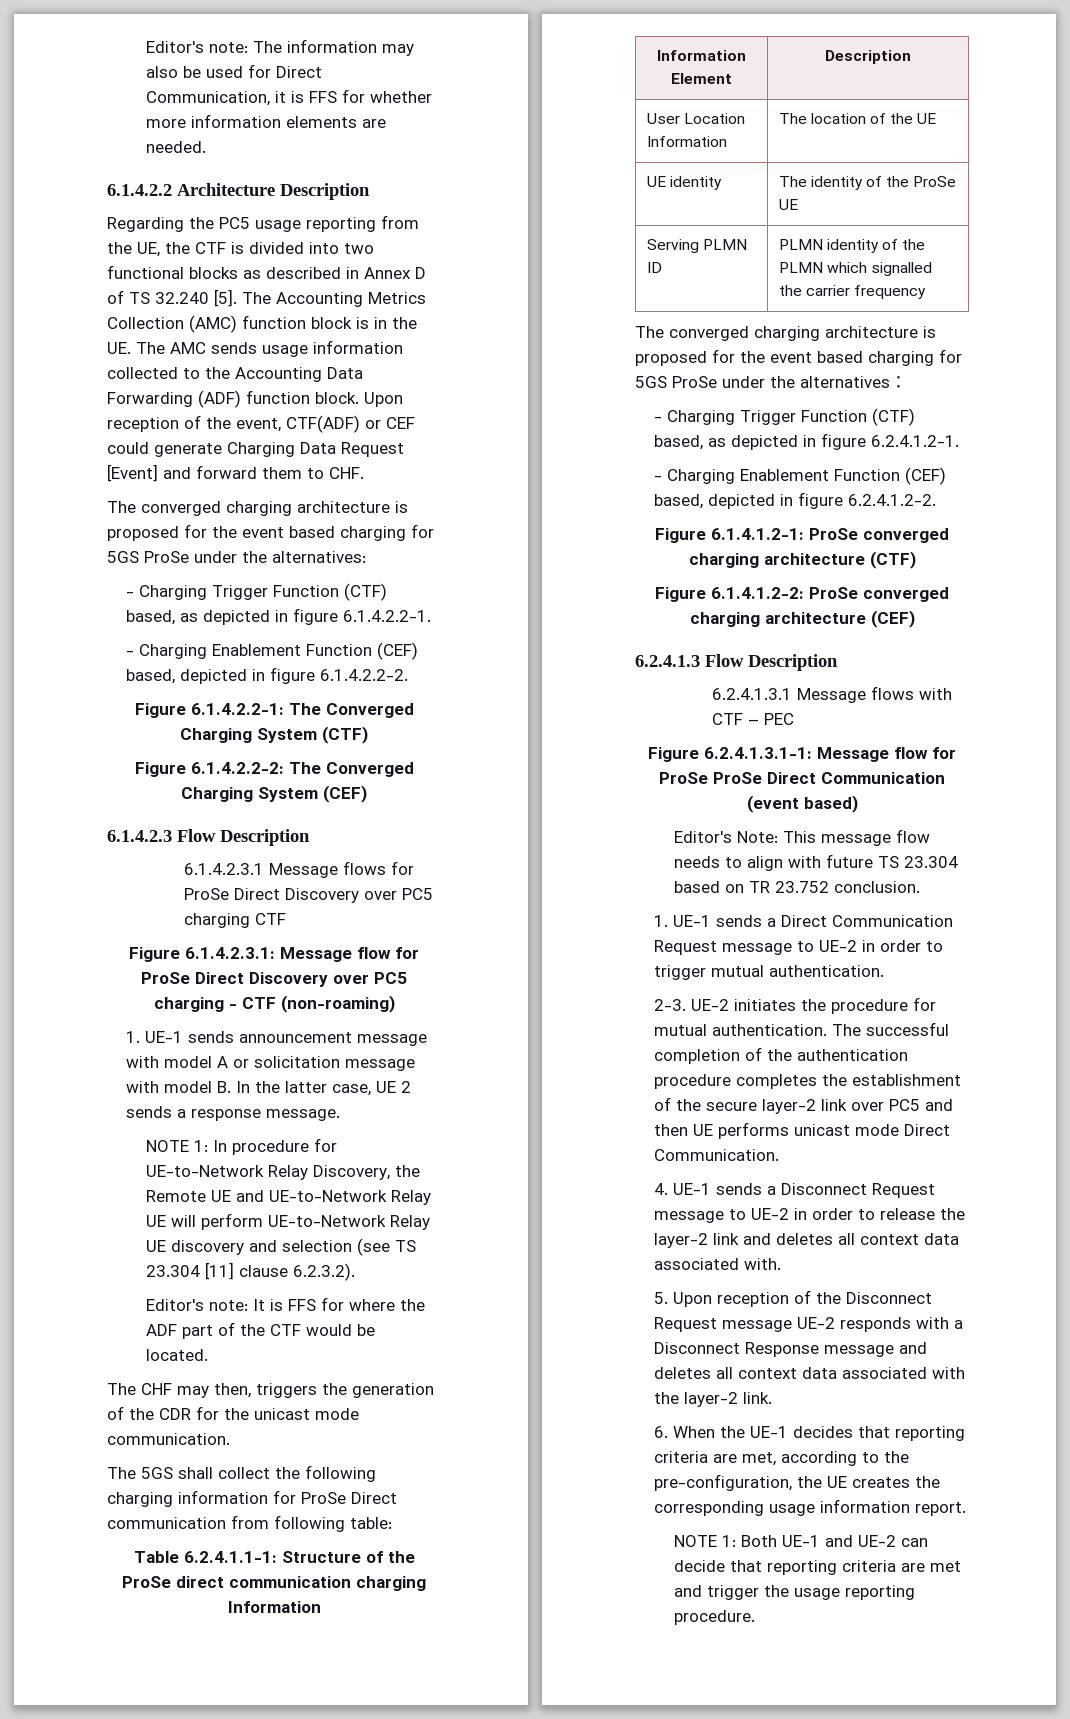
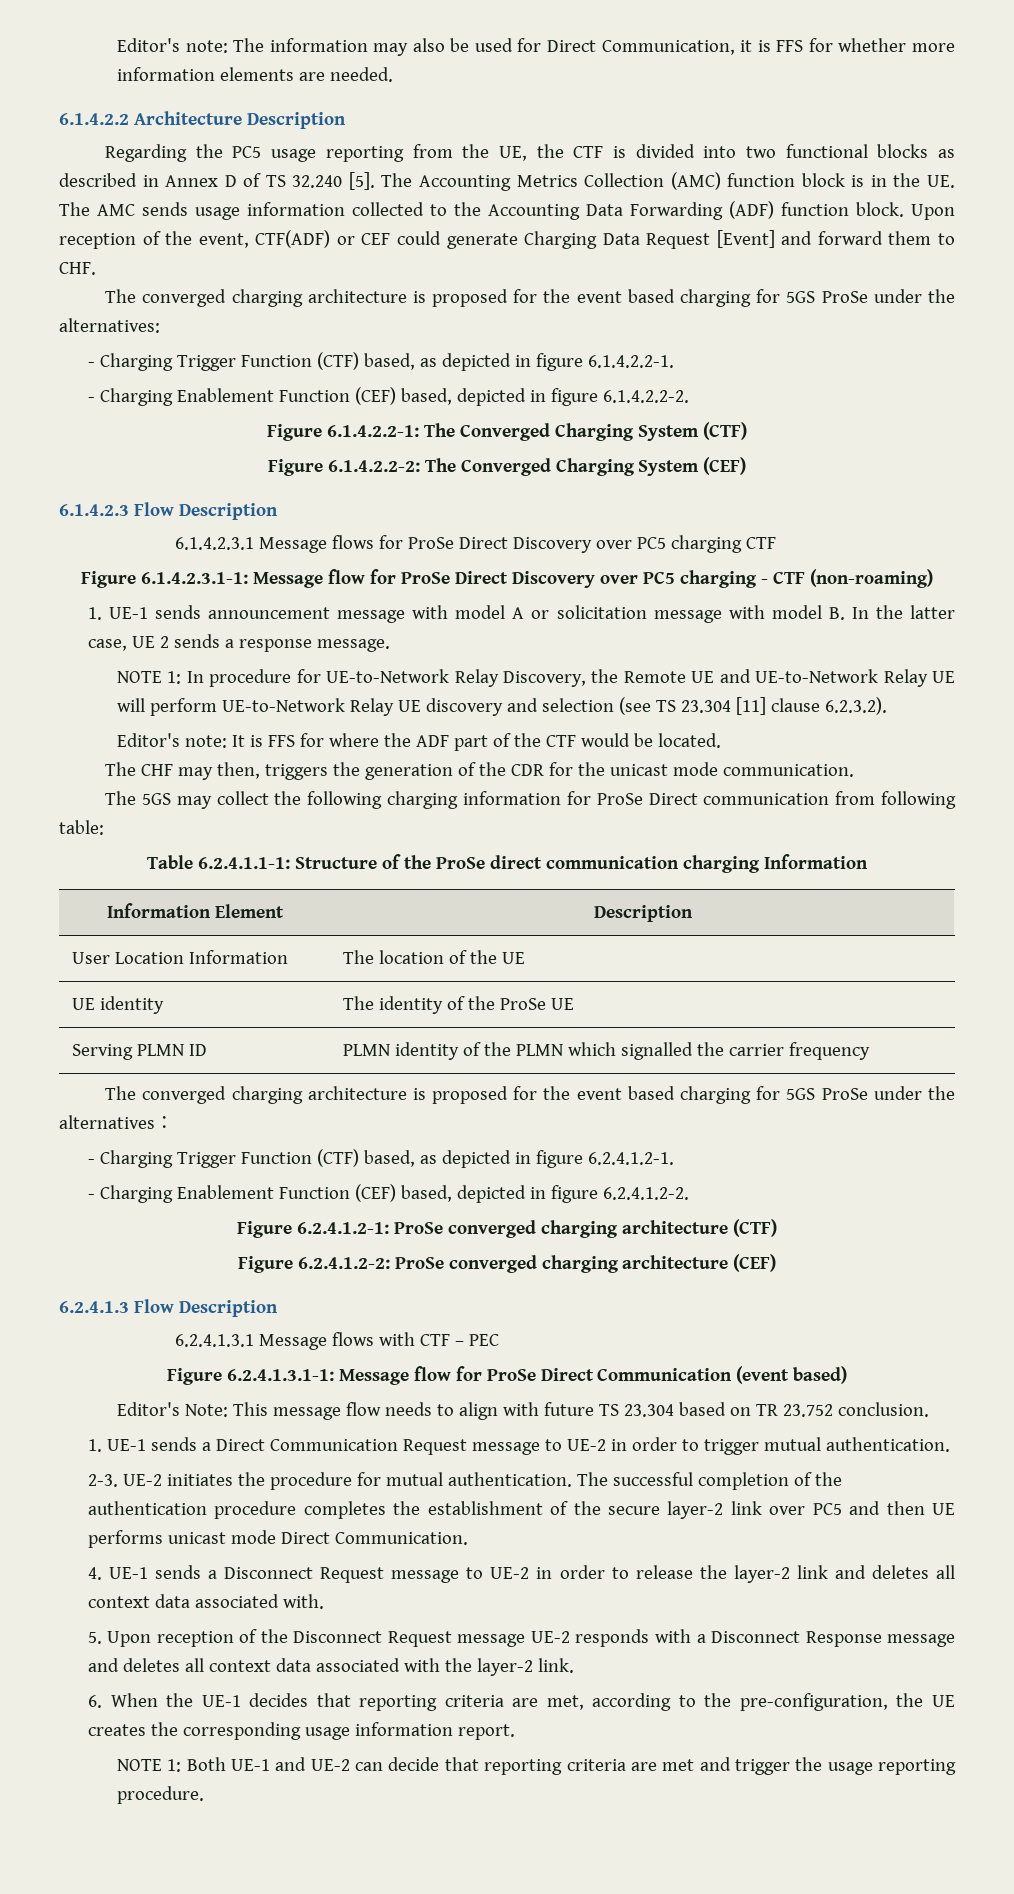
- Figure 6.1.4.2.3.1: Message flow for ProSe Direct Discovery over PC5 charging - CTF (non-roaming)
+ Figure 6.1.4.2.3.1-1: Message flow for ProSe Direct Discovery over PC5 charging - CTF (non-roaming)
- The 5GS shall collect the following charging information for ProSe Direct communication from following table:
+ The 5GS may collect the following charging information for ProSe Direct communication from following table:
- Figure 6.1.4.1.2-1: ProSe converged charging architecture (CTF)
+ Figure 6.2.4.1.2-1: ProSe converged charging architecture (CTF)
- Figure 6.1.4.1.2-2: ProSe converged charging architecture (CEF)
+ Figure 6.2.4.1.2-2: ProSe converged charging architecture (CEF)
- Figure 6.2.4.1.3.1-1: Message flow for ProSe ProSe Direct Communication (event based)
+ Figure 6.2.4.1.3.1-1: Message flow for ProSe Direct Communication (event based)

